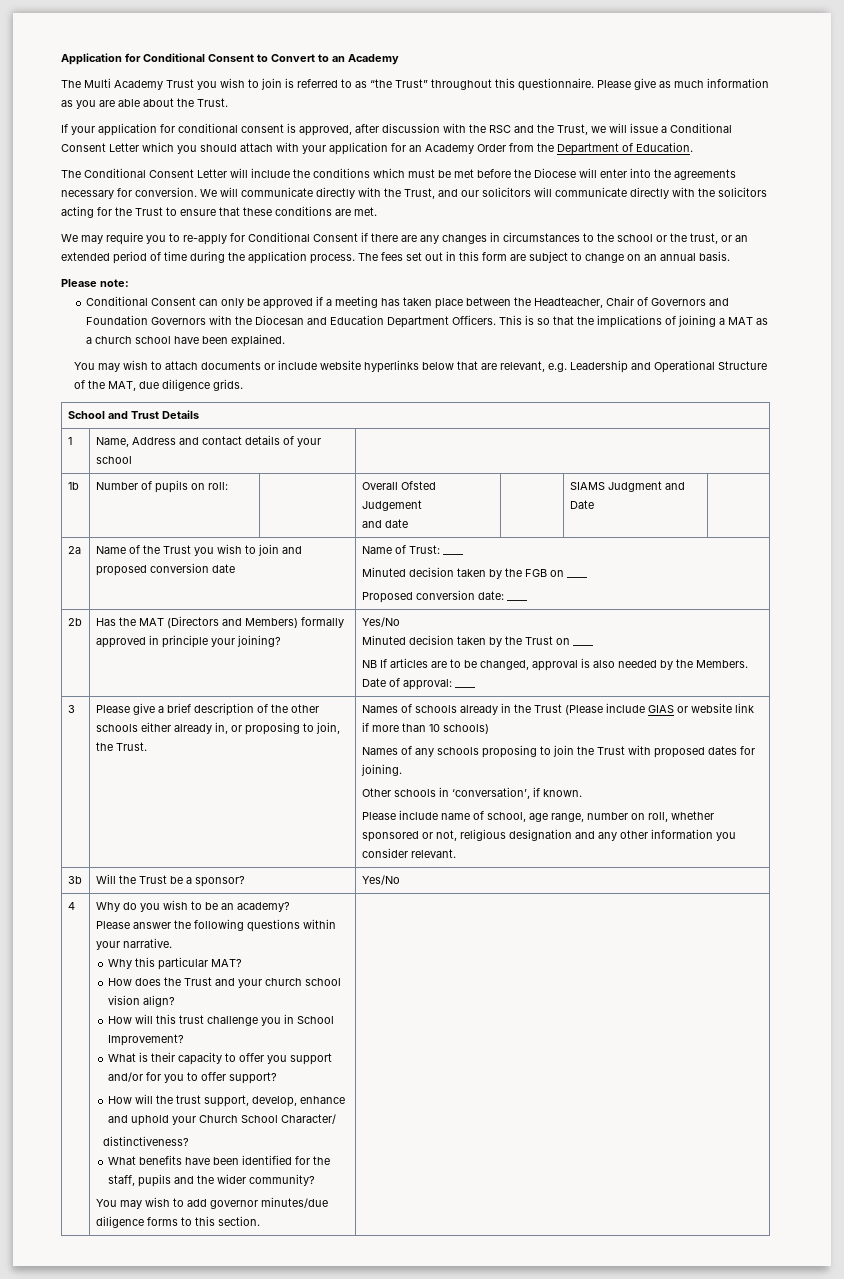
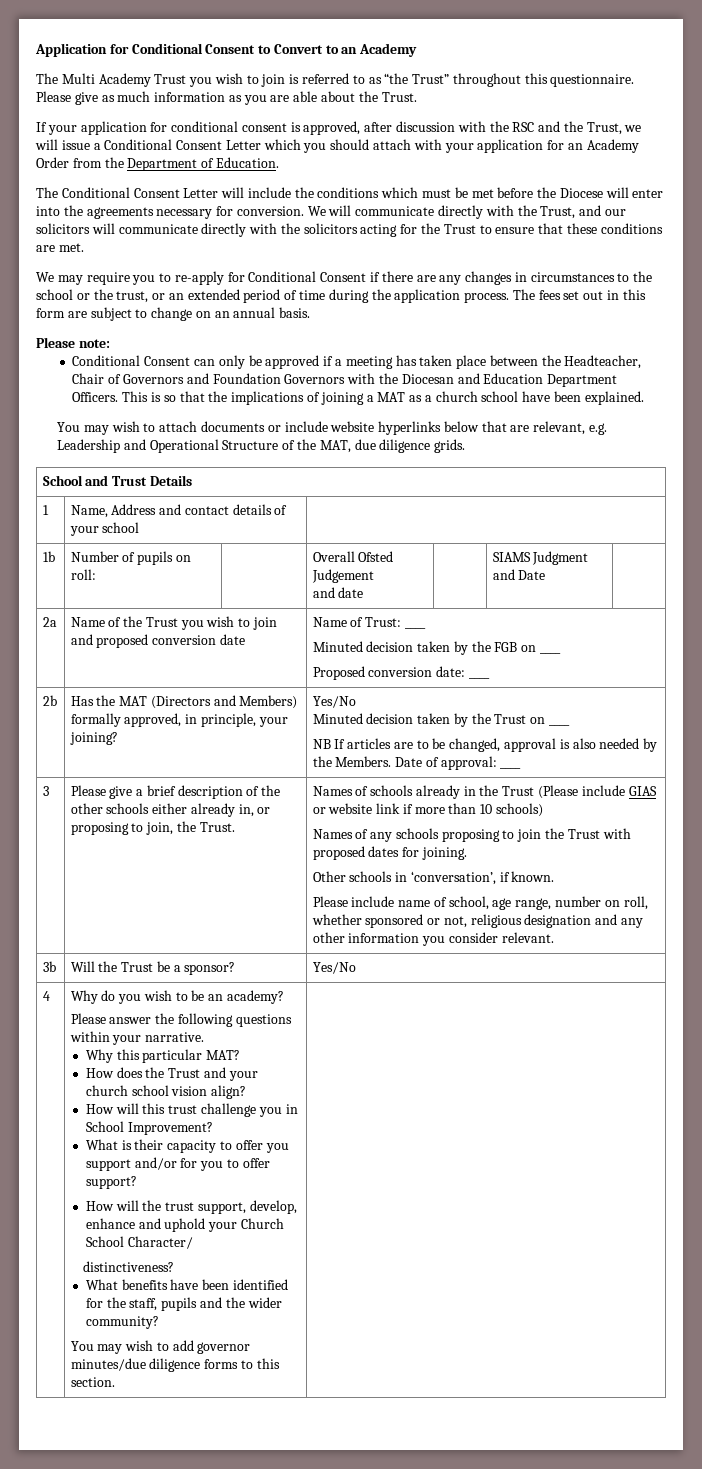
- 2b | Has the MAT (Directors and Members) formally approved in principle your joining? | Yes/No
+ 2b | Has the MAT (Directors and Members) formally approved, in principle, your joining? | Yes/No

